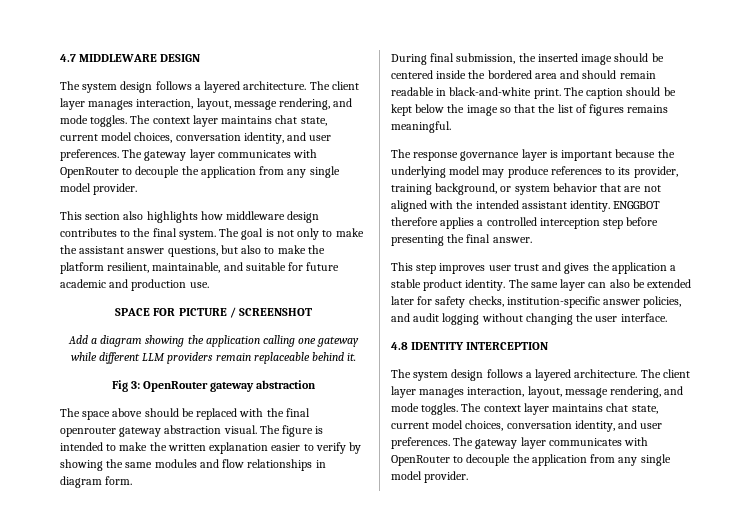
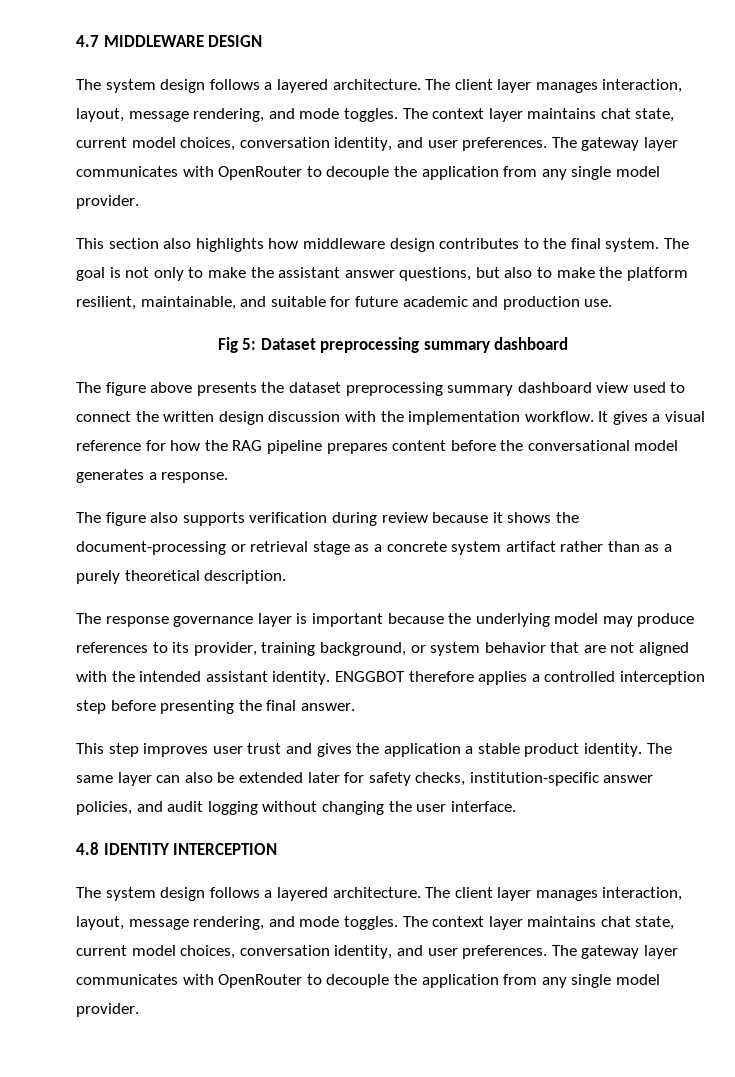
- SPACE FOR PICTURE / SCREENSHOT
- Add a diagram showing the application calling one gateway while different LLM providers remain replaceable behind it.
- Fig 3: OpenRouter gateway abstraction
- The space above should be replaced with the final openrouter gateway abstraction visual. The figure is intended to make the written explanation easier to verify by showing the same modules and flow relationships in diagram form.
- During final submission, the inserted image should be centered inside the bordered area and should remain readable in black-and-white print. The caption should be kept below the image so that the list of figures remains meaningful.
+ Fig 5: Dataset preprocessing summary dashboard
+ The figure above presents the dataset preprocessing summary dashboard view used to connect the written design discussion with the implementation workflow. It gives a visual reference for how the RAG pipeline prepares content before the conversational model generates a response.
+ The figure also supports verification during review because it shows the document-processing or retrieval stage as a concrete system artifact rather than as a purely theoretical description.

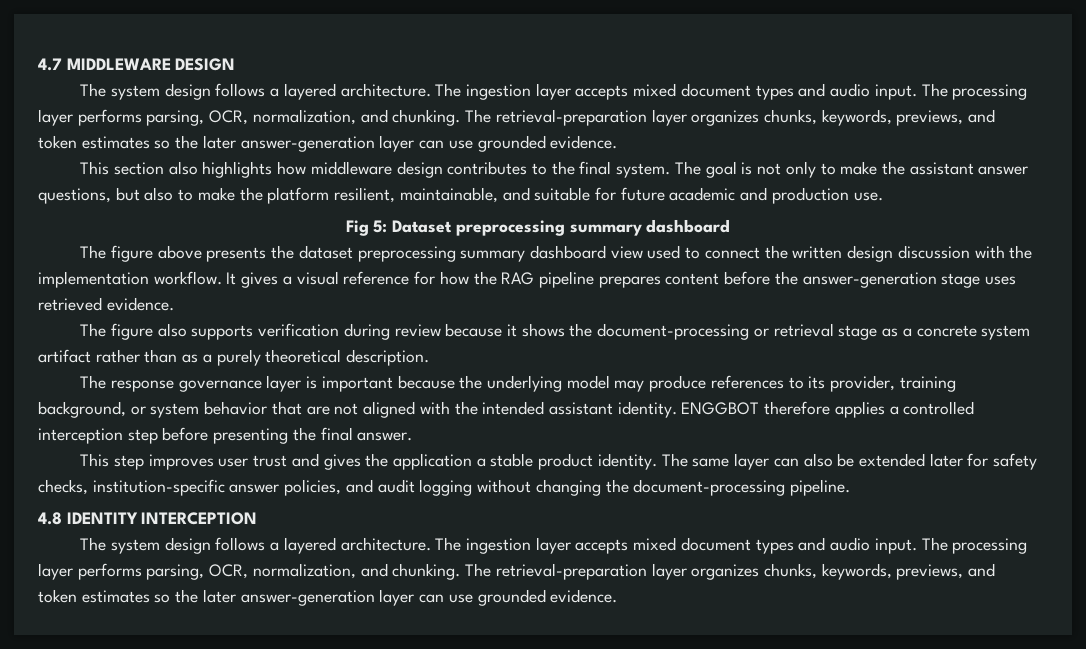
  4.7 MIDDLEWARE DESIGN
- The system design follows a layered architecture. The client layer manages interaction, layout, message rendering, and mode toggles. The context layer maintains chat state, current model choices, conversation identity, and user preferences. The gateway layer communicates with OpenRouter to decouple the application from any single model provider.
+ The system design follows a layered architecture. The ingestion layer accepts mixed document types and audio input. The processing layer performs parsing, OCR, normalization, and chunking. The retrieval-preparation layer organizes chunks, keywords, previews, and token estimates so the later answer-generation layer can use grounded evidence.
- It gives a visual reference for how the RAG pipeline prepares content before the conversational model generates a response.
+ It gives a visual reference for how the RAG pipeline prepares content before the answer-generation stage uses retrieved evidence.
- The same layer can also be extended later for safety checks, institution-specific answer policies, and audit logging without changing the user interface.
+ The same layer can also be extended later for safety checks, institution-specific answer policies, and audit logging without changing the document-processing pipeline.
  4.8 IDENTITY INTERCEPTION
- The system design follows a layered architecture. The client layer manages interaction, layout, message rendering, and mode toggles. The context layer maintains chat state, current model choices, conversation identity, and user preferences. The gateway layer communicates with OpenRouter to decouple the application from any single model provider.
+ The system design follows a layered architecture. The ingestion layer accepts mixed document types and audio input. The processing layer performs parsing, OCR, normalization, and chunking. The retrieval-preparation layer organizes chunks, keywords, previews, and token estimates so the later answer-generation layer can use grounded evidence.

